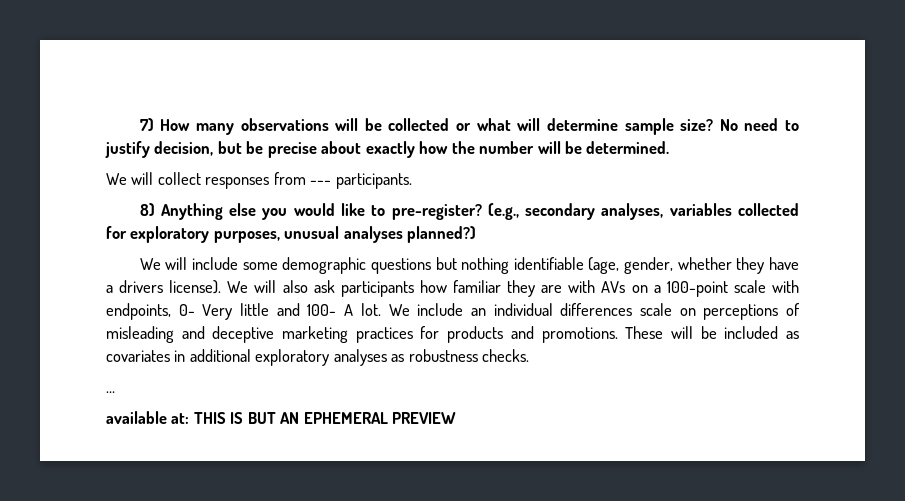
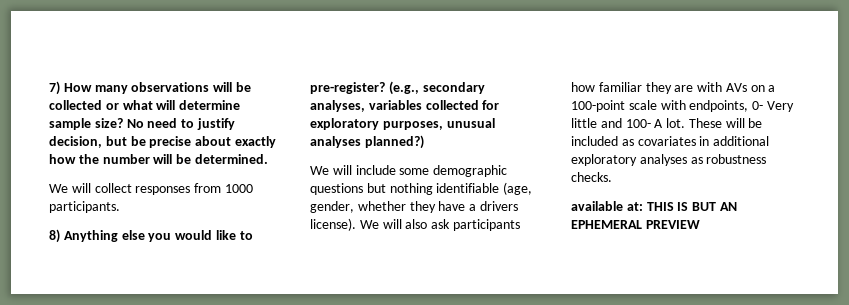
- We will collect responses from --- participants.
+ We will collect responses from 1000 participants.
- We include an individual differences scale on perceptions of misleading and deceptive marketing practices for products and promotions.
- …

